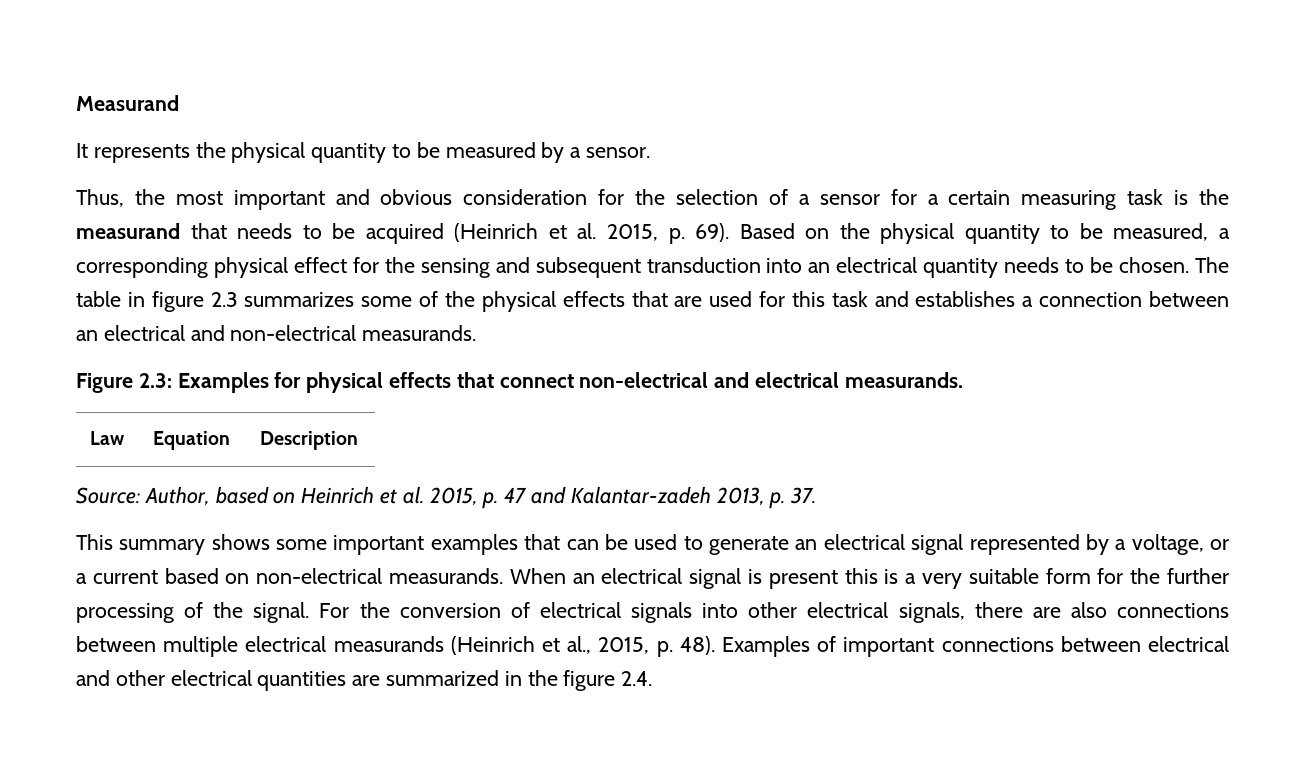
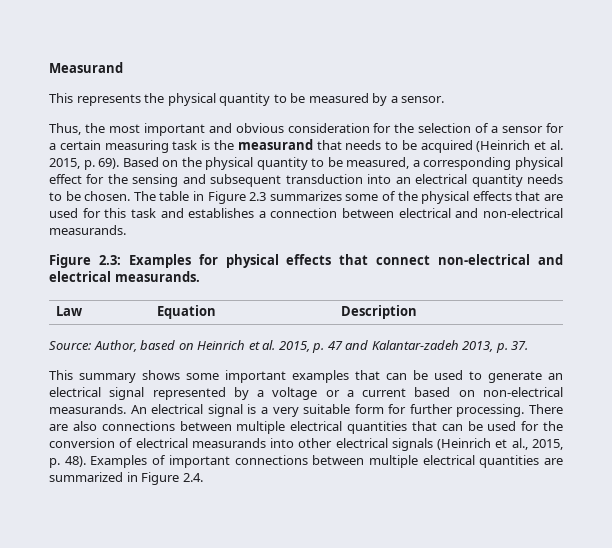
- It represents the physical quantity to be measured by a sensor.
+ This represents the physical quantity to be measured by a sensor.
- The table in figure 2.3 summarizes some of the physical effects that are used for this task and establishes a connection between an electrical and non-electrical measurands.
+ The table in Figure 2.3 summarizes some of the physical effects that are used for this task and establishes a connection between electrical and non-electrical measurands.
- This summary shows some important examples that can be used to generate an electrical signal represented by a voltage, or a current based on non-electrical measurands.
+ This summary shows some important examples that can be used to generate an electrical signal represented by a voltage or a current based on non-electrical measurands.
- When an electrical signal is present this is a very suitable form for the further processing of the signal. For the conversion of electrical signals into other electrical signals, there are also connections between multiple electrical measurands (Heinrich et al., 2015, p. 48).
+ An electrical signal is a very suitable form for further processing. There are also connections between multiple electrical quantities that can be used for the conversion of electrical measurands into other electrical signals (Heinrich et al., 2015, p. 48).
- Examples of important connections between electrical and other electrical quantities are summarized in the figure 2.4.
+ Examples of important connections between multiple electrical quantities are summarized in Figure 2.4.

